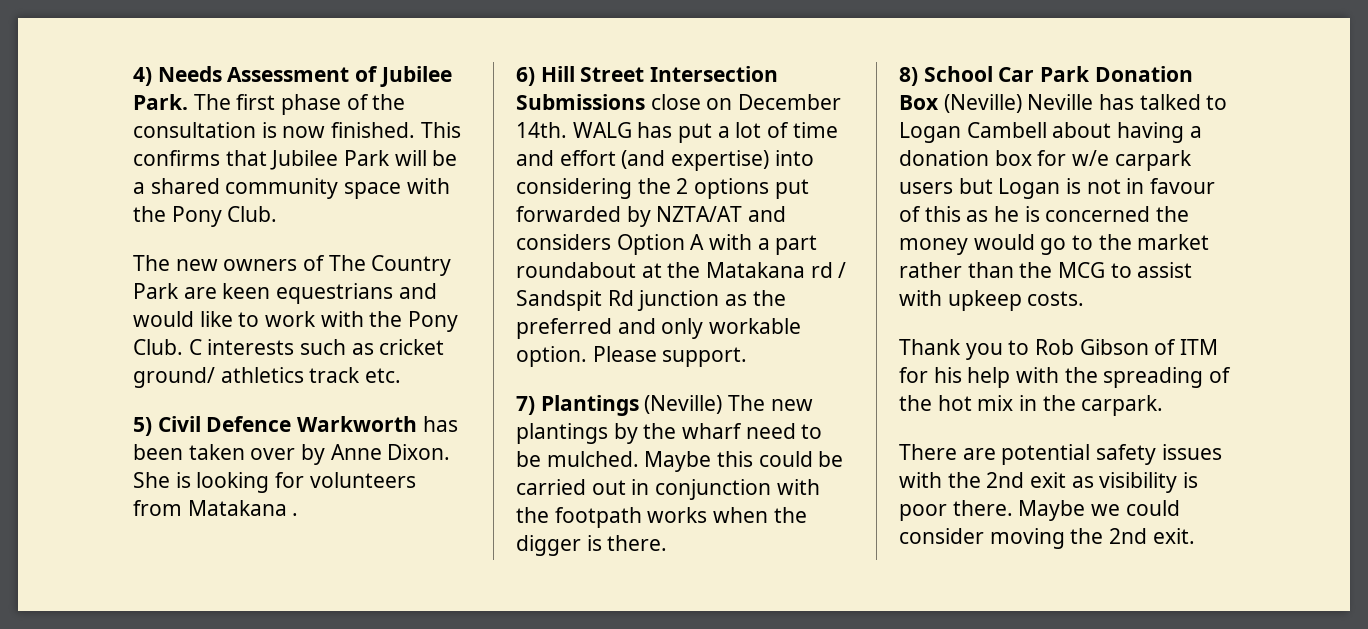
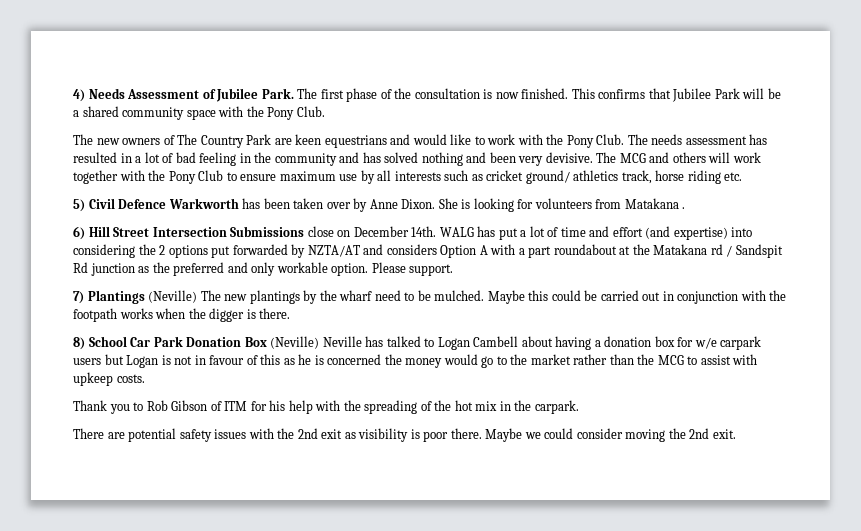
- C interests such as cricket ground/ athletics track etc.
+ The needs assessment has resulted in a lot of bad feeling in the community and has solved nothing and been very devisive. The MCG and others will work together with the Pony Club to ensure maximum use by all interests such as cricket ground/ athletics track, horse riding etc.

